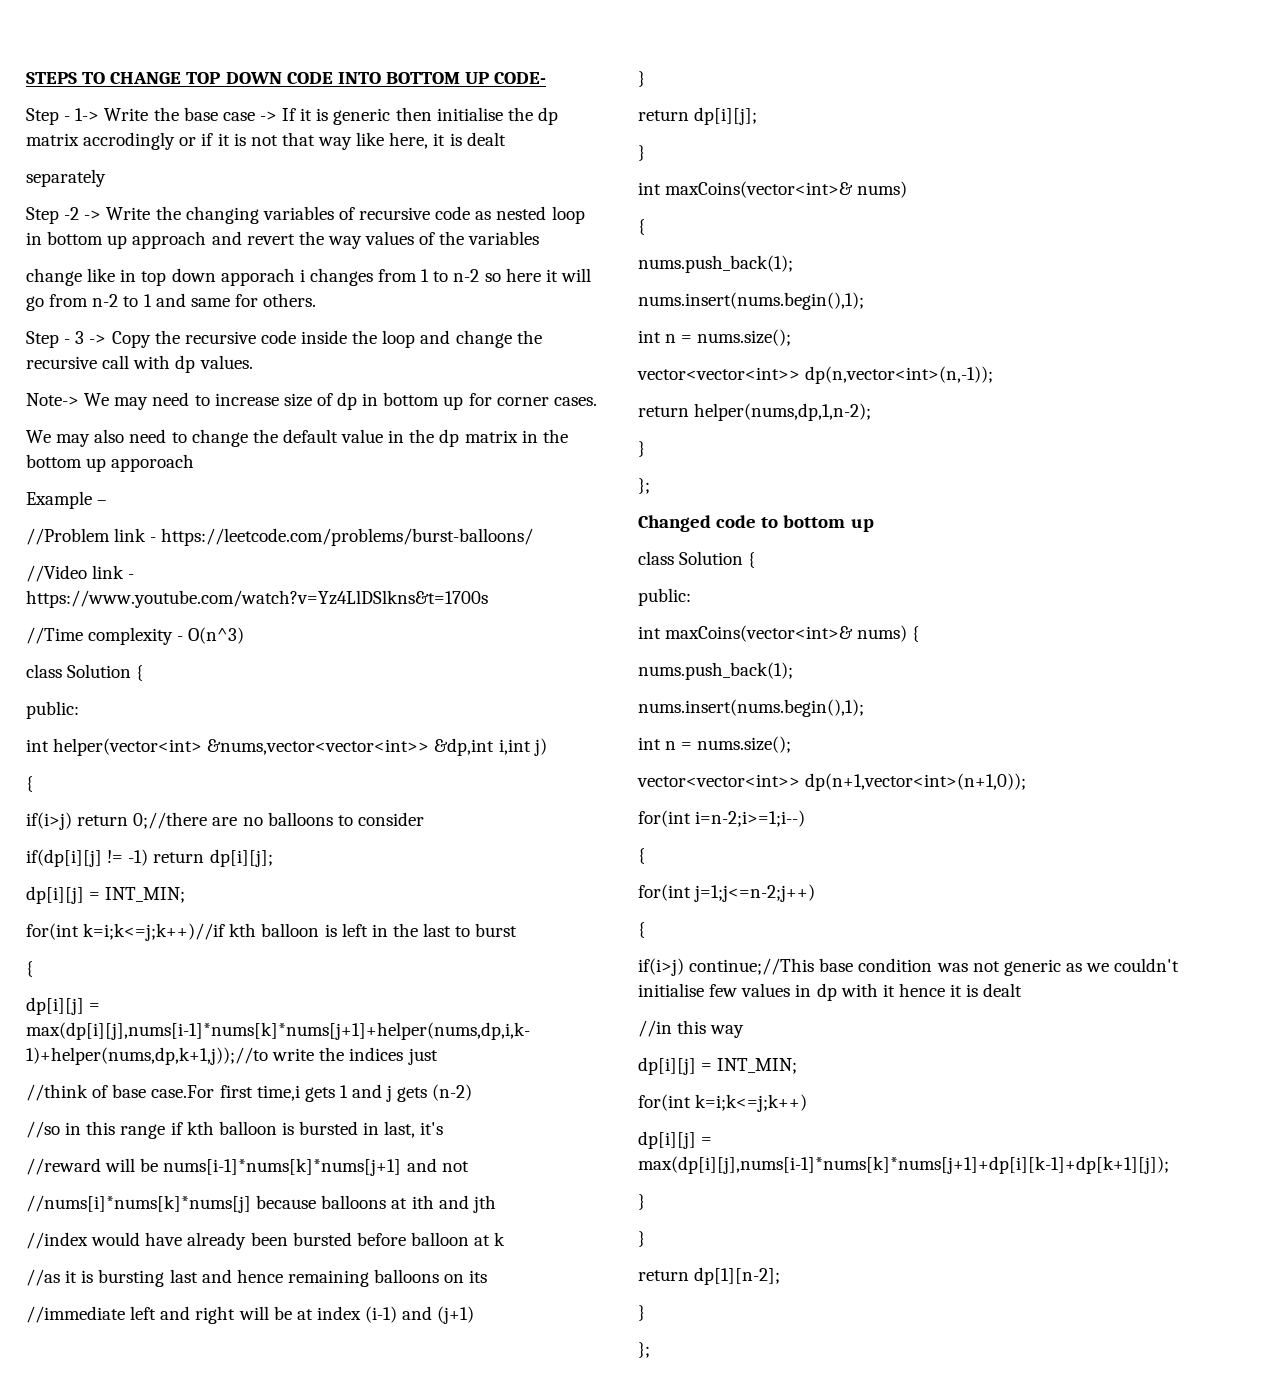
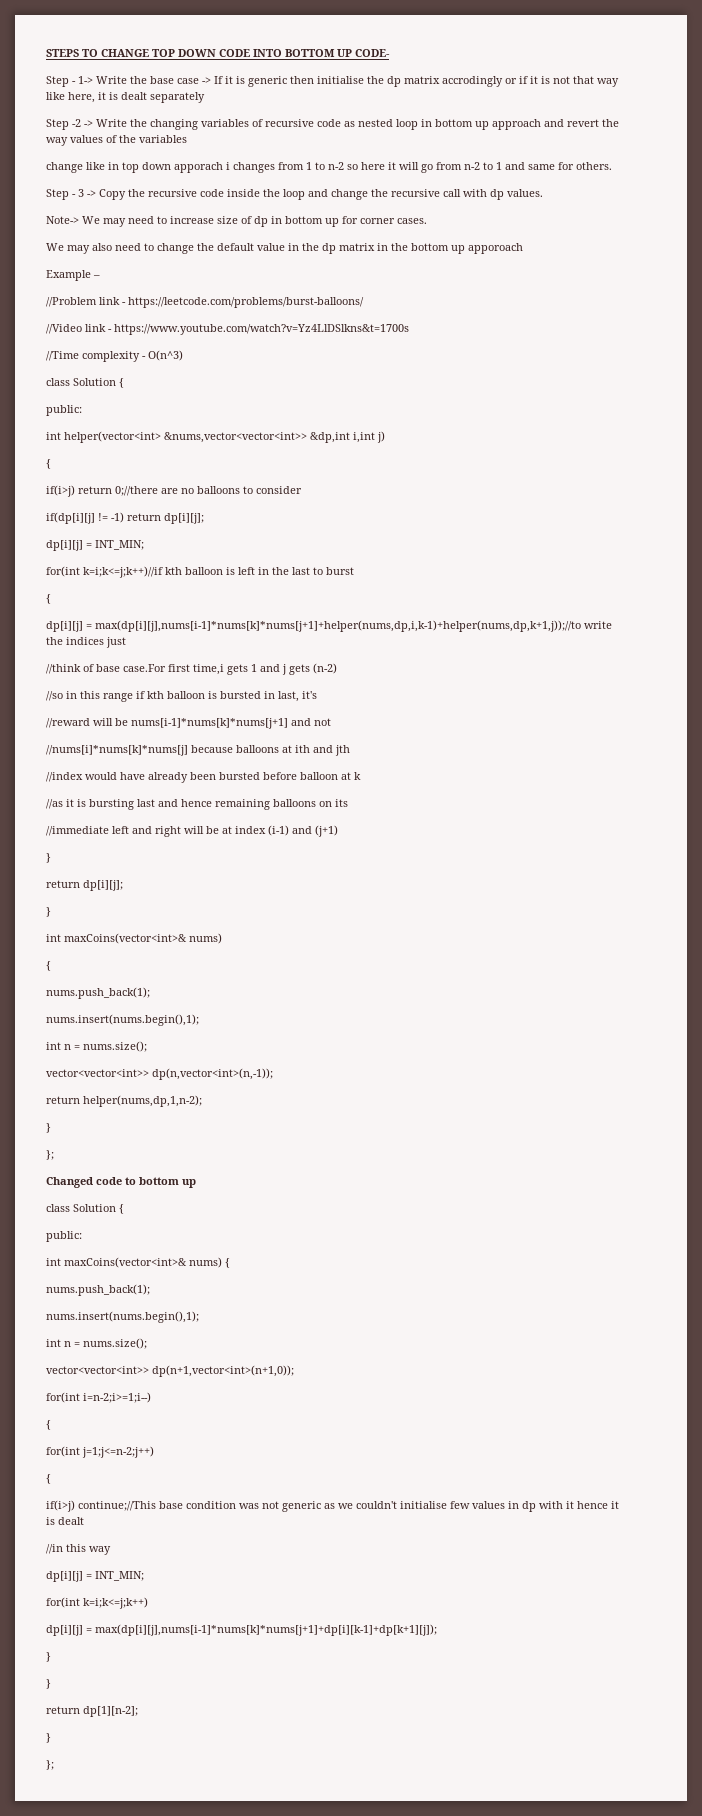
- Step - 1-> Write the base case -> If it is generic then initialise the dp matrix accrodingly or if it is not that way like here, it is dealt
- separately
+ Step - 1-> Write the base case -> If it is generic then initialise the dp matrix accrodingly or if it is not that way like here, it is dealt separately

